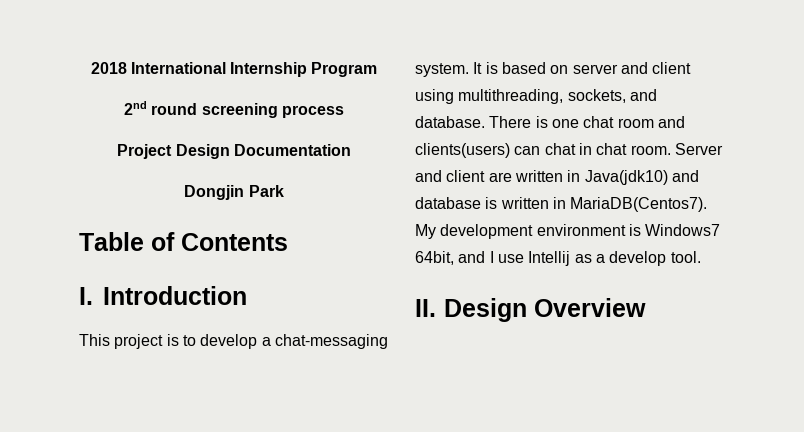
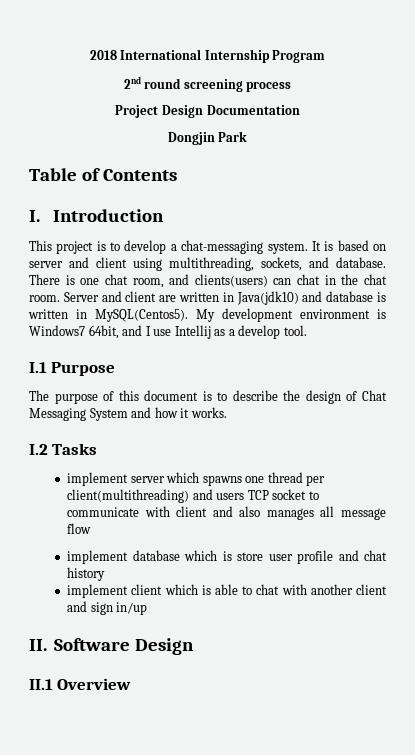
- There is one chat room and clients(users) can chat in chat room.
+ There is one chat room, and clients(users) can chat in the chat room.
- Server and client are written in Java(jdk10) and database is written in MariaDB(Centos7).
+ Server and client are written in Java(jdk10) and database is written in MySQL(Centos5).
+ I.1 Purpose
+ The purpose of this document is to describe the design of Chat Messaging System and how it works.
+ I.2 Tasks
+ implement server which spawns one thread per client(multithreading) and users TCP socket to communicate with client and also manages all message flow
+ implement database which is store user profile and chat history
+ implement client which is able to chat with another client and sign in/up
- II. Design Overview
+ II. Software Design
+ II.1 Overview

